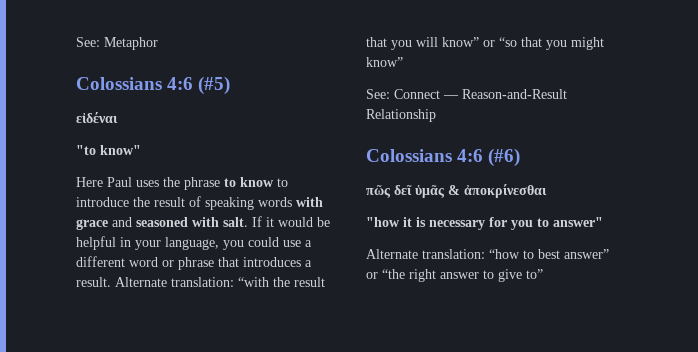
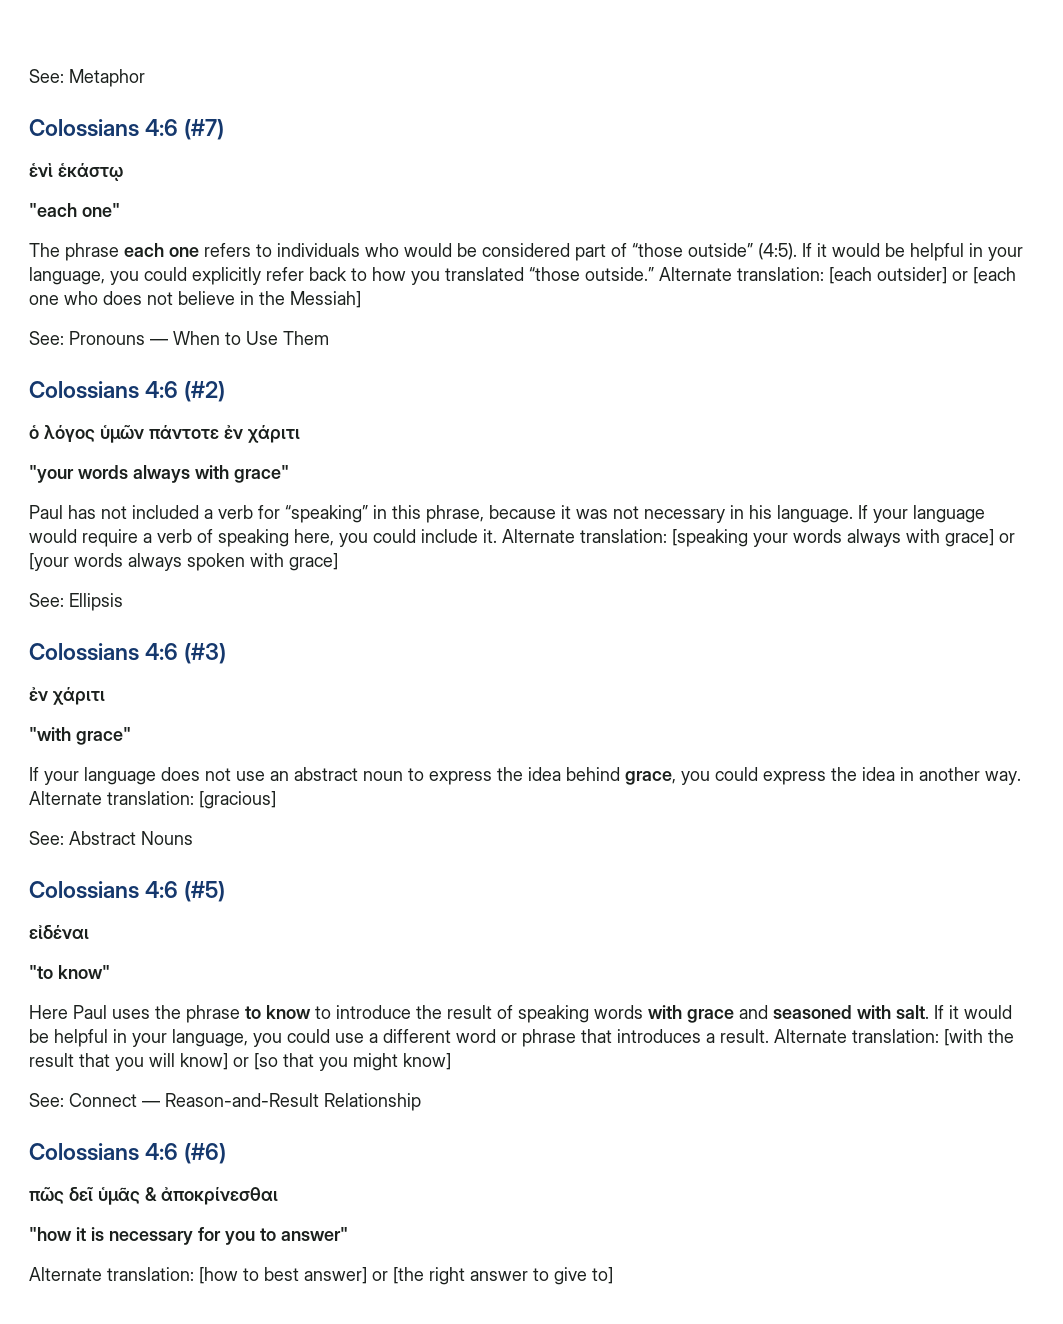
+ Colossians 4:6 (#7)
+ ἑνὶ ἑκάστῳ
+ "each one"
+ The phrase each one refers to individuals who would be considered part of “those outside” (4:5). If it would be helpful in your language, you could explicitly refer back to how you translated “those outside.” Alternate translation: [each outsider] or [each one who does not believe in the Messiah]
+ See: Pronouns — When to Use Them
+ Colossians 4:6 (#2)
+ ὁ λόγος ὑμῶν πάντοτε ἐν χάριτι
+ "your words always with grace"
+ Paul has not included a verb for “speaking” in this phrase, because it was not necessary in his language. If your language would require a verb of speaking here, you could include it. Alternate translation: [speaking your words always with grace] or [your words always spoken with grace]
+ See: Ellipsis
+ Colossians 4:6 (#3)
+ ἐν χάριτι
+ "with grace"
+ If your language does not use an abstract noun to express the idea behind grace, you could express the idea in another way. Alternate translation: [gracious]
+ See: Abstract Nouns
- Alternate translation: “with the result that you will know” or “so that you might know”
+ Alternate translation: [with the result that you will know] or [so that you might know]
- Alternate translation: “how to best answer” or “the right answer to give to”
+ Alternate translation: [how to best answer] or [the right answer to give to]

